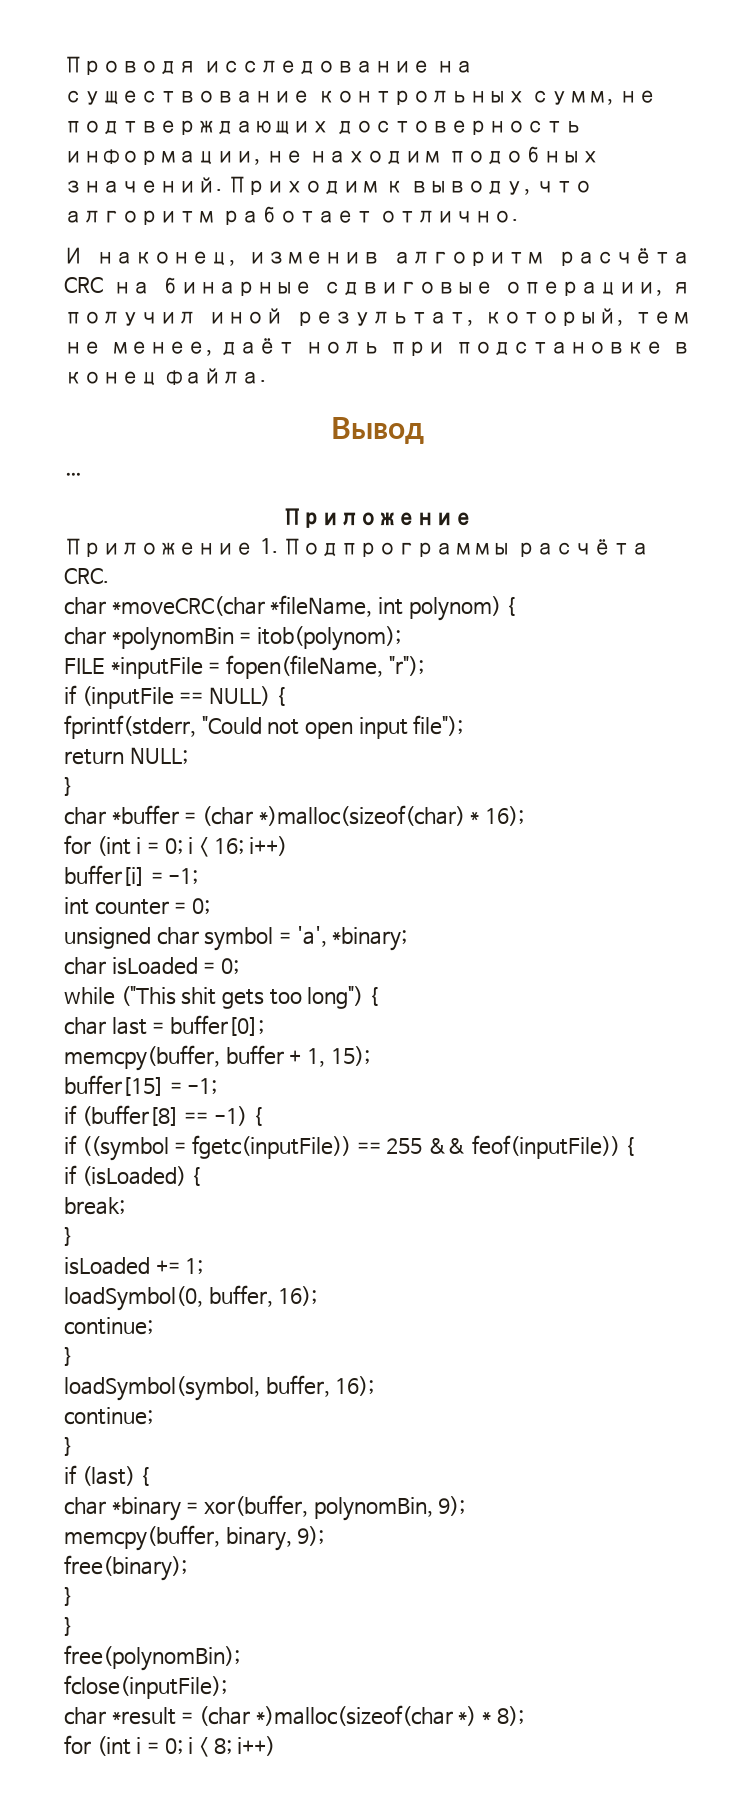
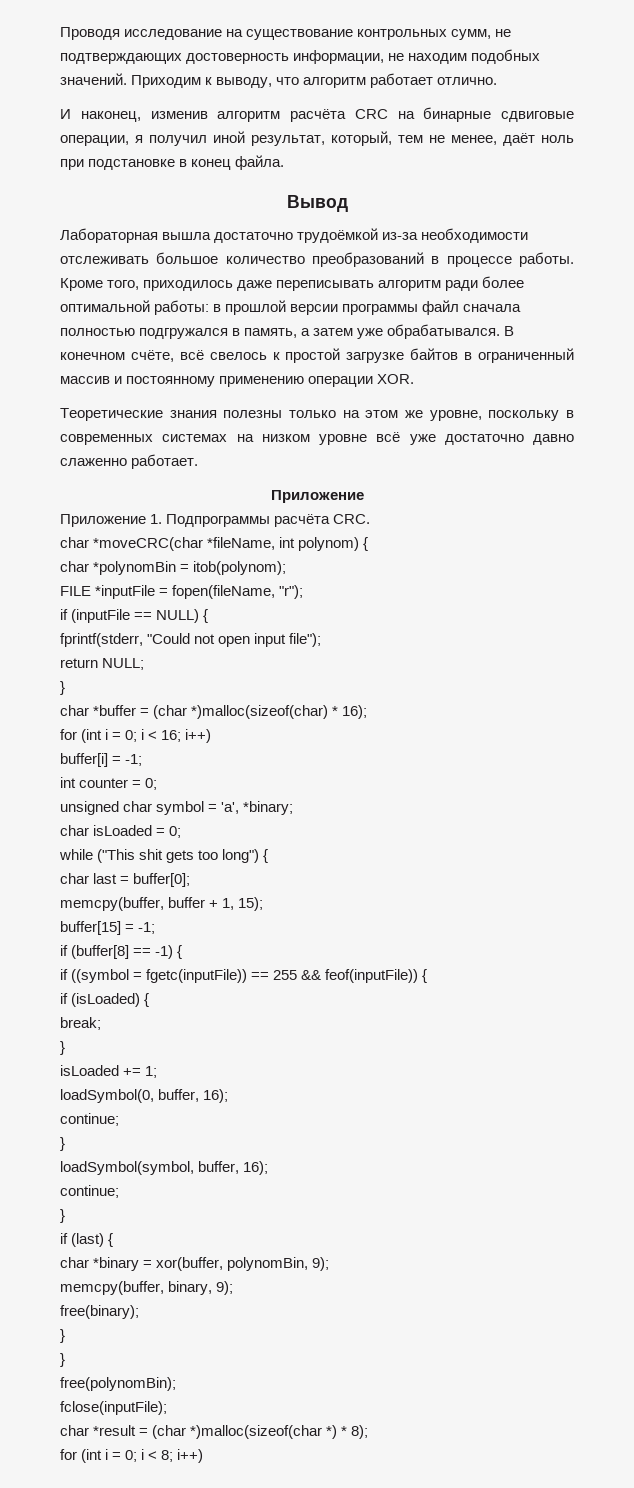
- …
+ Лабораторная вышла достаточно трудоёмкой из-за необходимости отслеживать большое количество преобразований в процессе работы. Кроме того, приходилось даже переписывать алгоритм ради более оптимальной работы: в прошлой версии программы файл сначала полностью подгружался в память, а затем уже обрабатывался. В конечном счёте, всё свелось к простой загрузке байтов в ограниченный массив и постоянному применению операции XOR.
+ Теоретические знания полезны только на этом же уровне, поскольку в современных системах на низком уровне всё уже достаточно давно слаженно работает.

